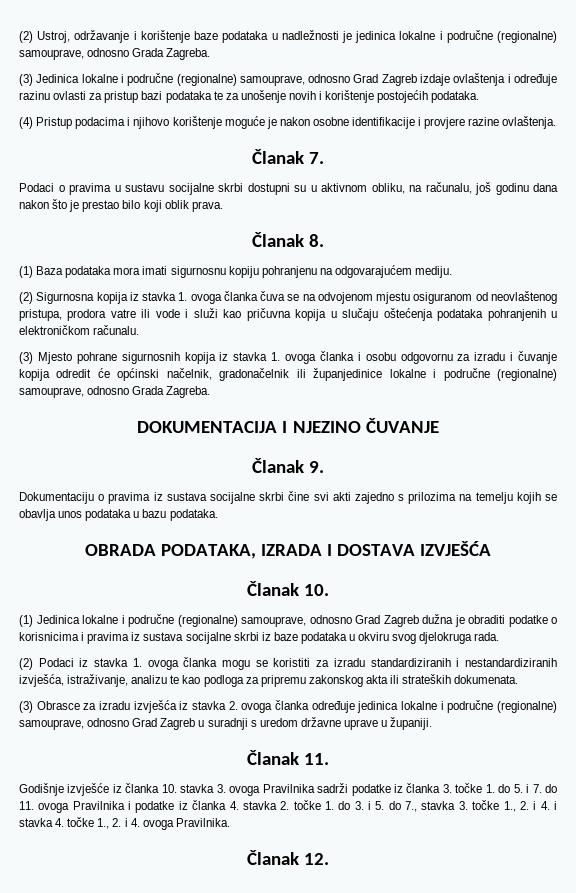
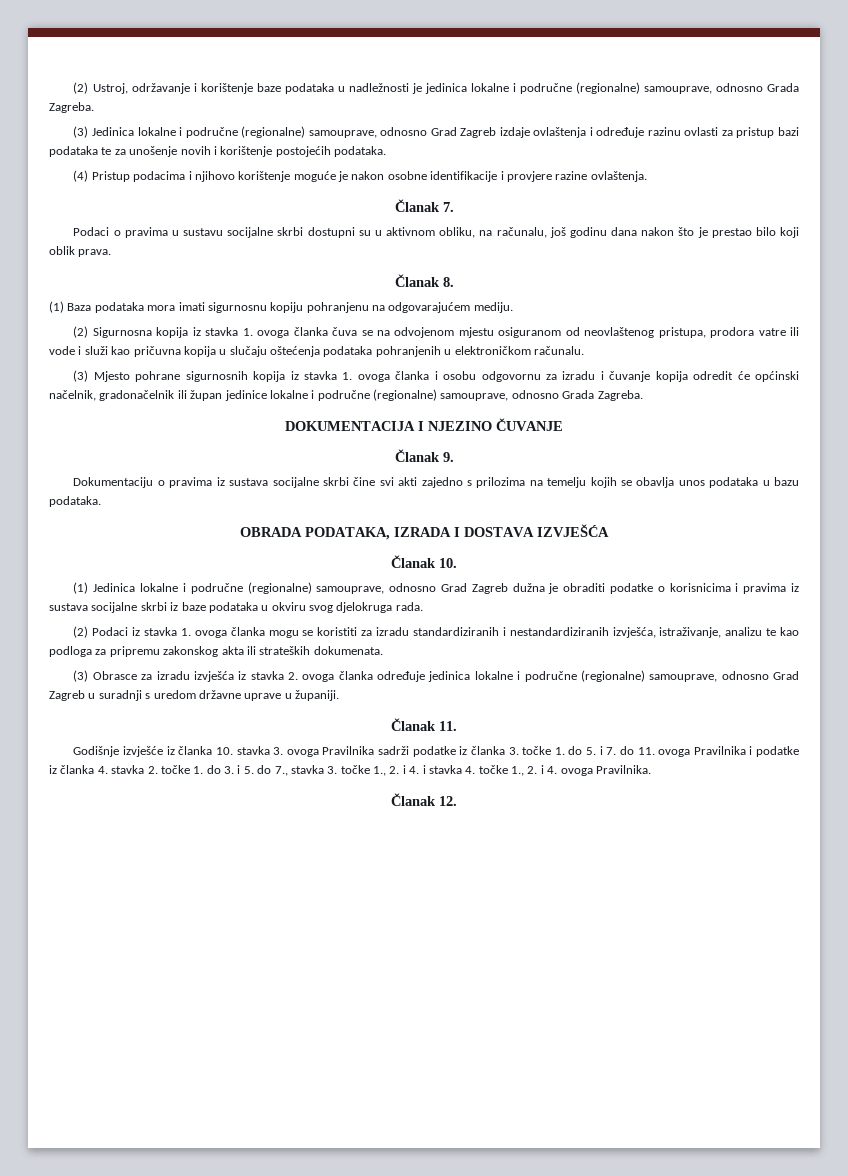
- (3) Mjesto pohrane sigurnosnih kopija iz stavka 1. ovoga članka i osobu odgovornu za izradu i čuvanje kopija odredit će općinski načelnik, gradonačelnik ili županjedinice lokalne i područne (regionalne) samouprave, odnosno Grada Zagreba.
+ (3) Mjesto pohrane sigurnosnih kopija iz stavka 1. ovoga članka i osobu odgovornu za izradu i čuvanje kopija odredit će općinski načelnik, gradonačelnik ili župan jedinice lokalne i područne (regionalne) samouprave, odnosno Grada Zagreba.

